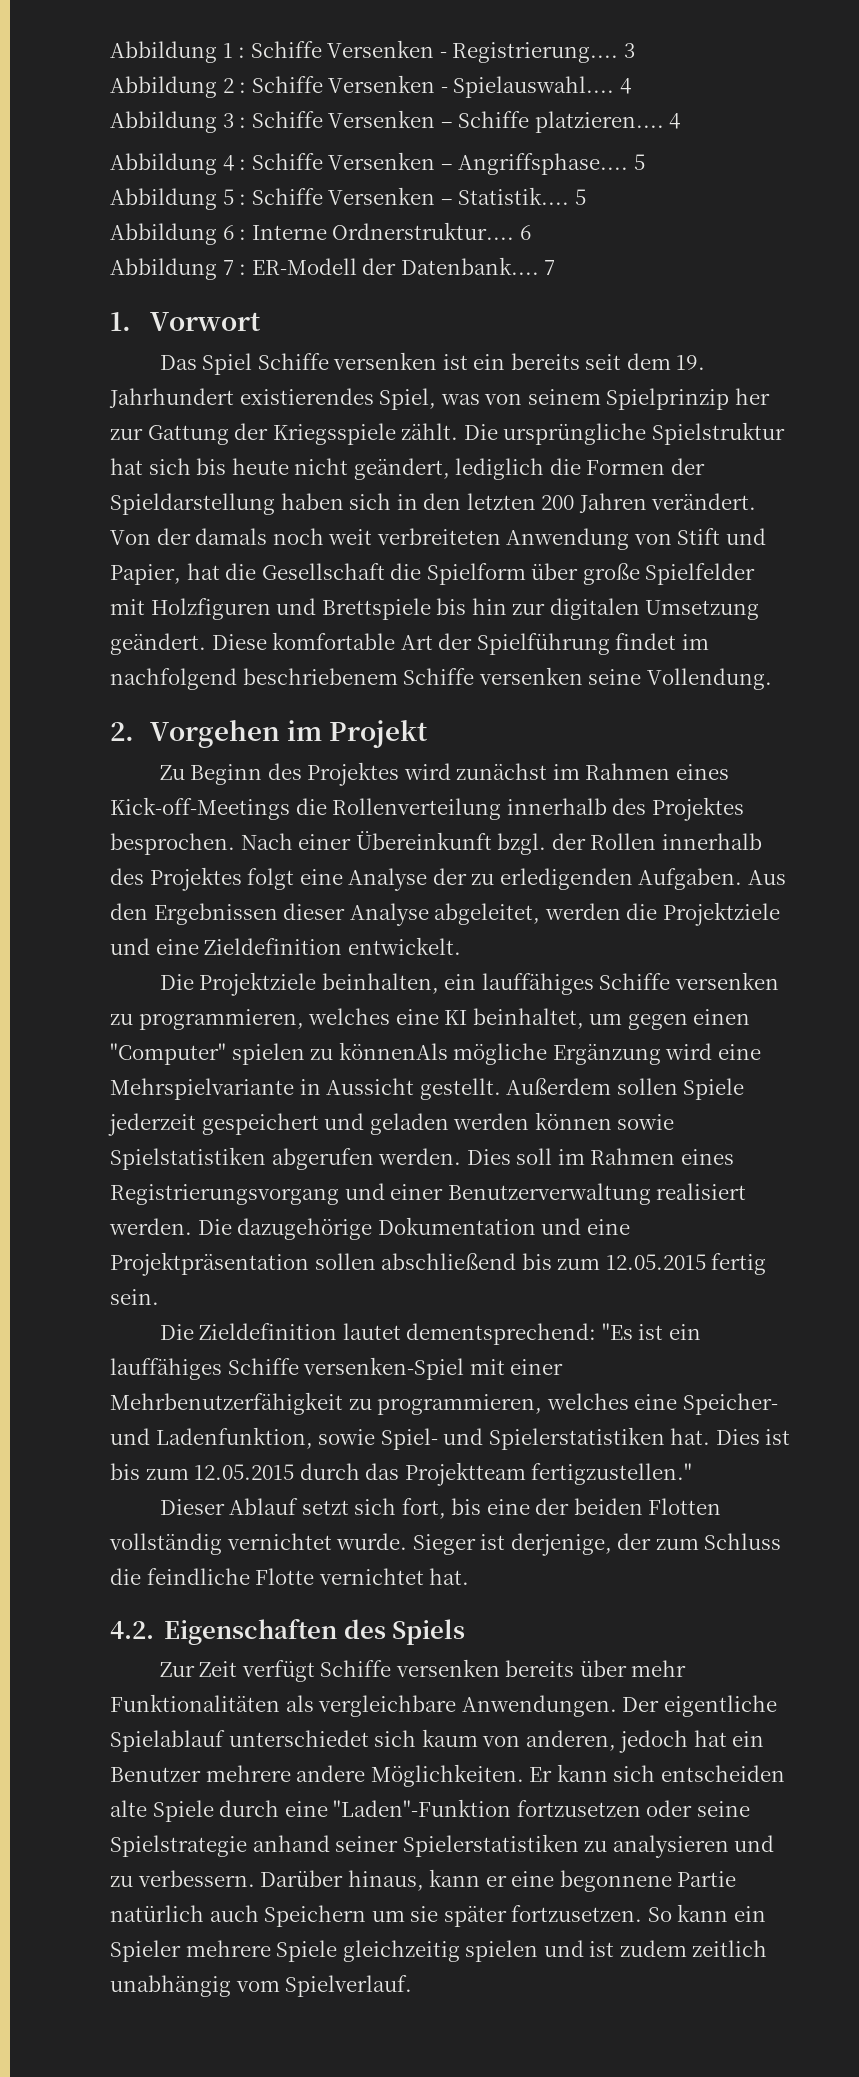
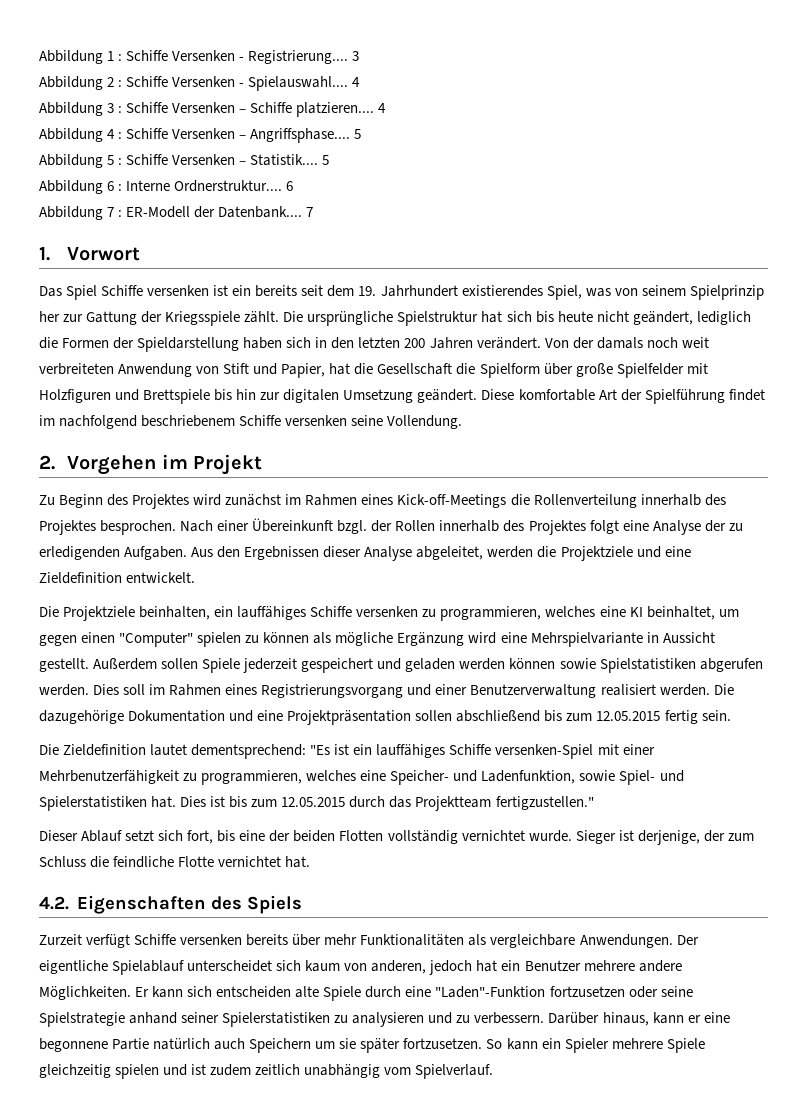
- Die Projektziele beinhalten, ein lauffähiges Schiffe versenken zu programmieren, welches eine KI beinhaltet, um gegen einen "Computer" spielen zu könnenAls mögliche Ergänzung wird eine Mehrspielvariante in Aussicht gestellt.
+ Die Projektziele beinhalten, ein lauffähiges Schiffe versenken zu programmieren, welches eine KI beinhaltet, um gegen einen "Computer" spielen zu können als mögliche Ergänzung wird eine Mehrspielvariante in Aussicht gestellt.
- Zur Zeit verfügt Schiffe versenken bereits über mehr Funktionalitäten als vergleichbare Anwendungen.
+ Zurzeit verfügt Schiffe versenken bereits über mehr Funktionalitäten als vergleichbare Anwendungen.
- Der eigentliche Spielablauf unterschiedet sich kaum von anderen, jedoch hat ein Benutzer mehrere andere Möglichkeiten.
+ Der eigentliche Spielablauf unterscheidet sich kaum von anderen, jedoch hat ein Benutzer mehrere andere Möglichkeiten.

